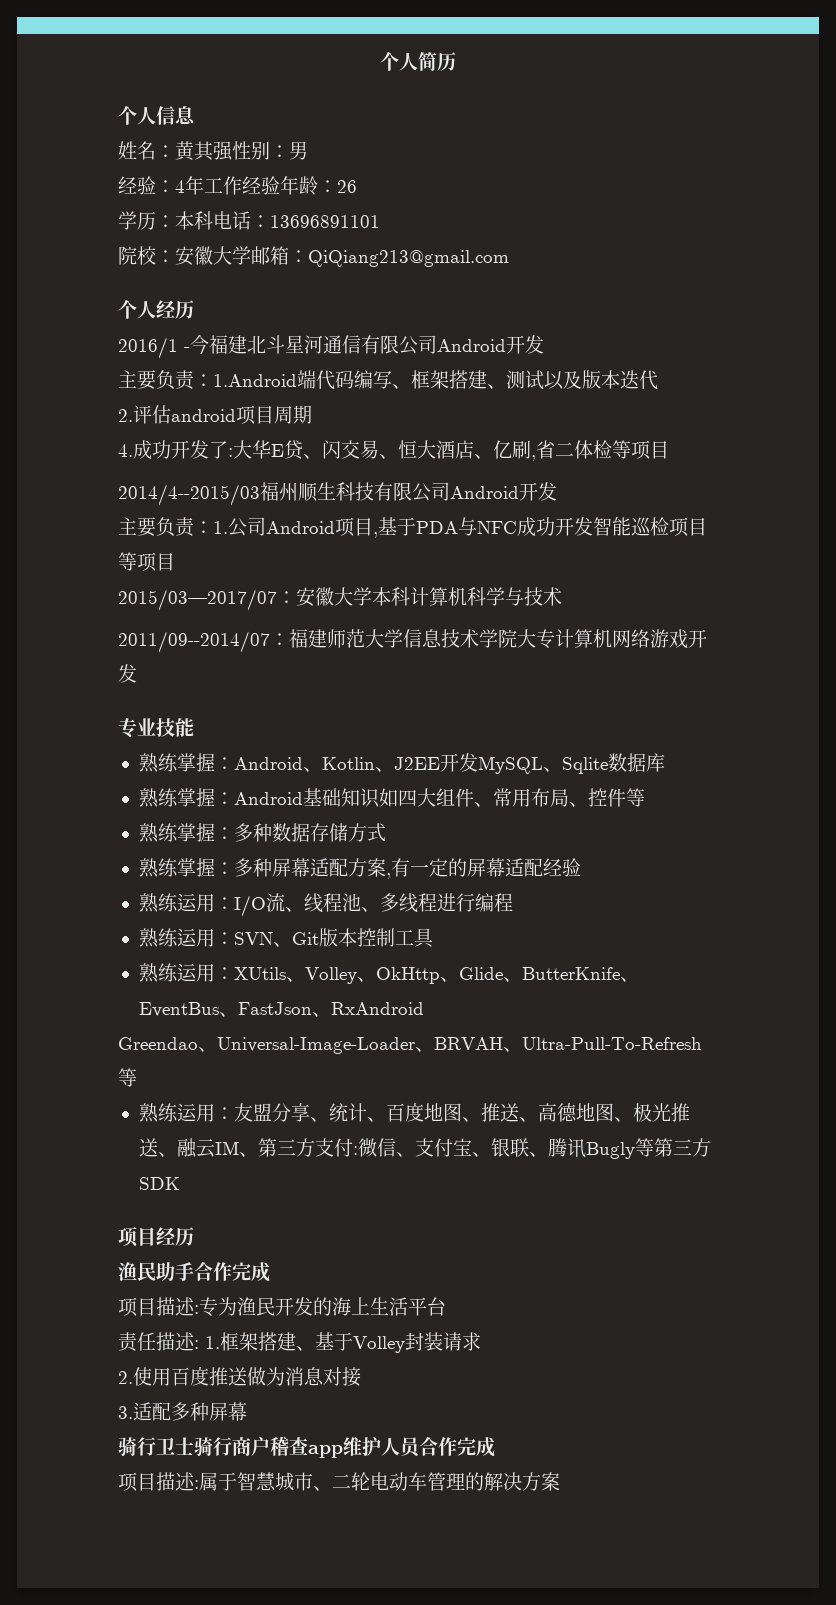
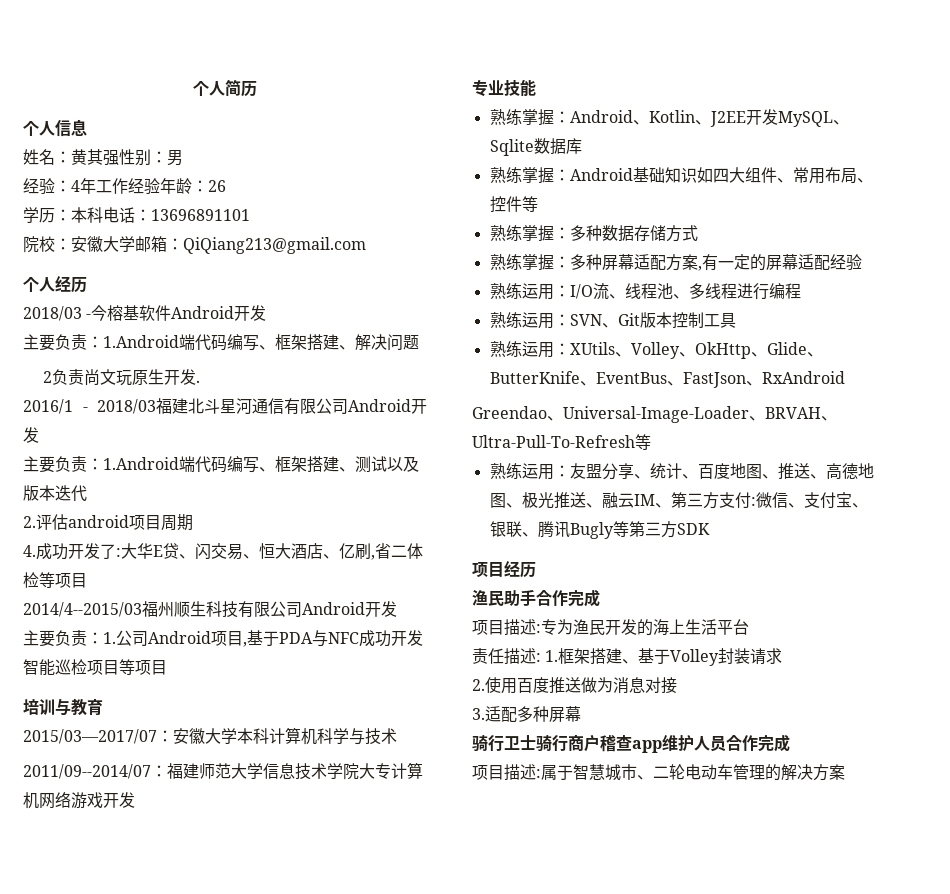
+ 2018/03 -今榕基软件Android开发
+ 主要负责：1.Android端代码编写、框架搭建、解决问题
+ 2负责尚文玩原生开发.
- 2016/1 -今福建北斗星河通信有限公司Android开发
+ 2016/1 - 2018/03福建北斗星河通信有限公司Android开发
+ 培训与教育

